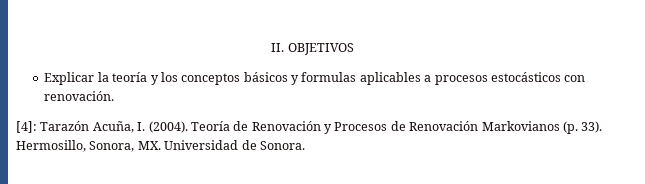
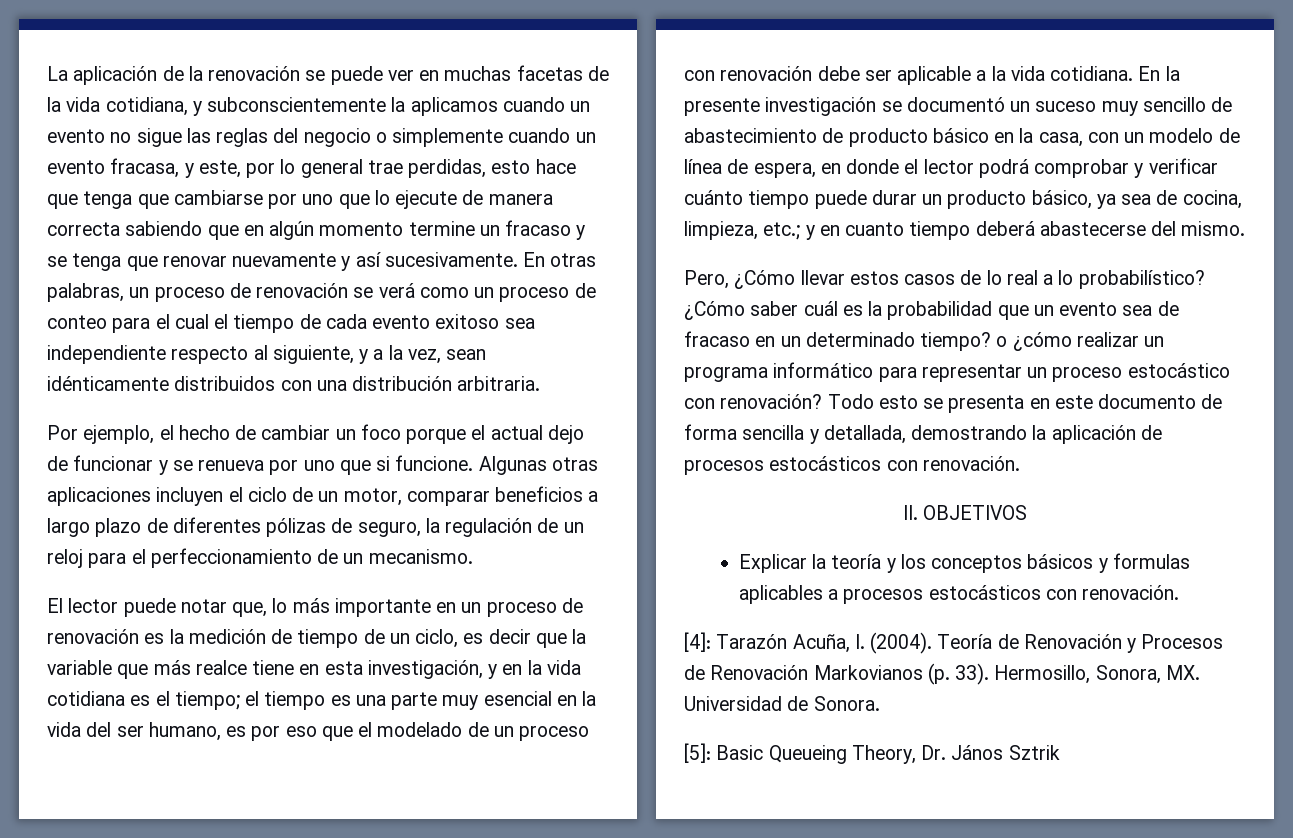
+ La aplicación de la renovación se puede ver en muchas facetas de la vida cotidiana, y subconscientemente la aplicamos cuando un evento no sigue las reglas del negocio o simplemente cuando un evento fracasa, y este, por lo general trae perdidas, esto hace que tenga que cambiarse por uno que lo ejecute de manera correcta sabiendo que en algún momento termine un fracaso y se tenga que renovar nuevamente y así sucesivamente. En otras palabras, un proceso de renovación se verá como un proceso de conteo para el cual el tiempo de cada evento exitoso sea independiente respecto al siguiente, y a la vez, sean idénticamente distribuidos con una distribución arbitraria.
+ Por ejemplo, el hecho de cambiar un foco porque el actual dejo de funcionar y se renueva por uno que si funcione. Algunas otras aplicaciones incluyen el ciclo de un motor, comparar beneficios a largo plazo de diferentes pólizas de seguro, la regulación de un reloj para el perfeccionamiento de un mecanismo.
+ El lector puede notar que, lo más importante en un proceso de renovación es la medición de tiempo de un ciclo, es decir que la variable que más realce tiene en esta investigación, y en la vida cotidiana es el tiempo; el tiempo es una parte muy esencial en la vida del ser humano, es por eso que el modelado de un proceso con renovación debe ser aplicable a la vida cotidiana. En la presente investigación se documentó un suceso muy sencillo de abastecimiento de producto básico en la casa, con un modelo de línea de espera, en donde el lector podrá comprobar y verificar cuánto tiempo puede durar un producto básico, ya sea de cocina, limpieza, etc.; y en cuanto tiempo deberá abastecerse del mismo.
+ Pero, ¿Cómo llevar estos casos de lo real a lo probabilístico? ¿Cómo saber cuál es la probabilidad que un evento sea de fracaso en un determinado tiempo? o ¿cómo realizar un programa informático para representar un proceso estocástico con renovación? Todo esto se presenta en este documento de forma sencilla y detallada, demostrando la aplicación de procesos estocásticos con renovación.
+ [5]: Basic Queueing Theory, Dr. János Sztrik

